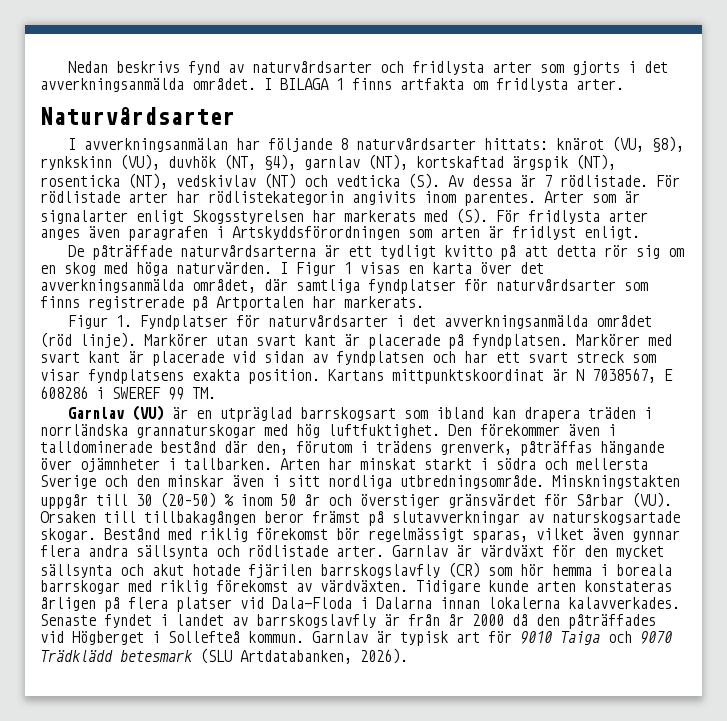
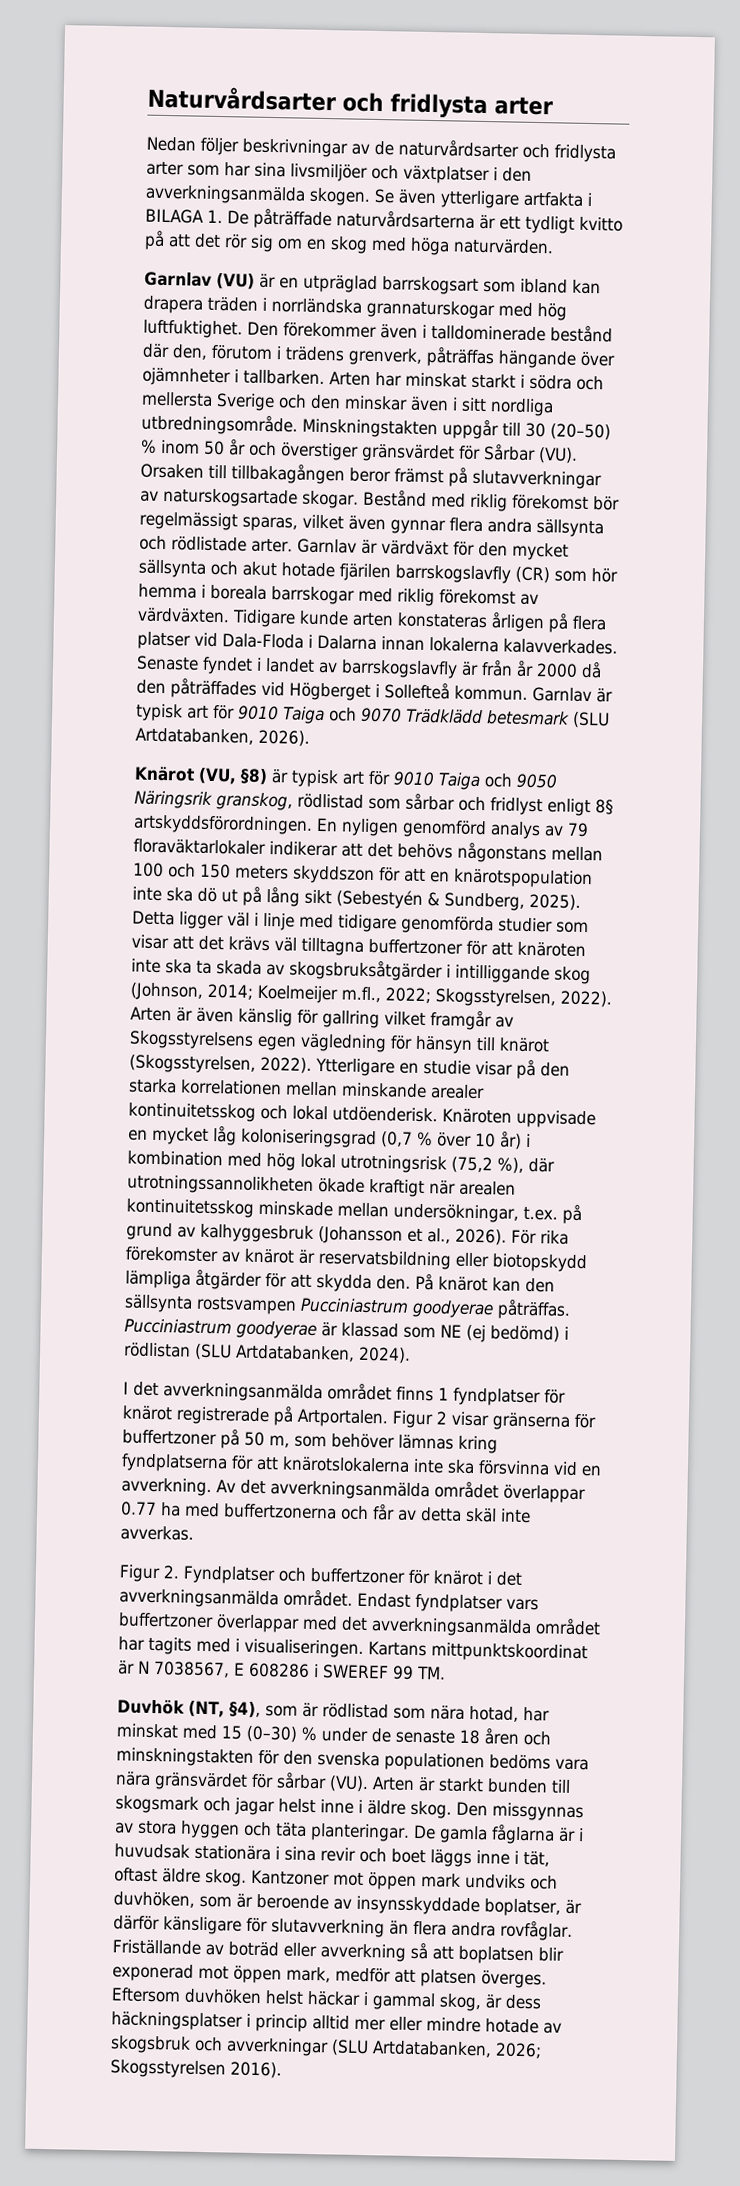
- Nedan beskrivs fynd av naturvårdsarter och fridlysta arter som gjorts i det avverkningsanmälda området. I BILAGA 1 finns artfakta om fridlysta arter.
- Naturvårdsarter
- I avverkningsanmälan har följande 8 naturvårdsarter hittats: knärot (VU, §8), rynkskinn (VU), duvhök (NT, §4), garnlav (NT), kortskaftad ärgspik (NT), rosenticka (NT), vedskivlav (NT) och vedticka (S). Av dessa är 7 rödlistade. För rödlistade arter har rödlistekategorin angivits inom parentes. Arter som är signalarter enligt Skogsstyrelsen har markerats med (S). För fridlysta arter anges även paragrafen i Artskyddsförordningen som arten är fridlyst enligt.
- De påträffade naturvårdsarterna är ett tydligt kvitto på att detta rör sig om en skog med höga naturvärden. I Figur 1 visas en karta över det avverkningsanmälda området, där samtliga fyndplatser för naturvårdsarter som finns registrerade på Artportalen har markerats.
- Figur 1. Fyndplatser för naturvårdsarter i det avverkningsanmälda området (röd linje). Markörer utan svart kant är placerade på fyndplatsen. Markörer med svart kant är placerade vid sidan av fyndplatsen och har ett svart streck som visar fyndplatsens exakta position. Kartans mittpunktskoordinat är N 7038567, E 608286 i SWEREF 99 TM.
+ Naturvårdsarter och fridlysta arter
+ Nedan följer beskrivningar av de naturvårdsarter och fridlysta arter som har sina livsmiljöer och växtplatser i den avverkningsanmälda skogen. Se även ytterligare artfakta i BILAGA 1. De påträffade naturvårdsarterna är ett tydligt kvitto på att det rör sig om en skog med höga naturvärden.
+ Knärot (VU, §8) är typisk art för 9010 Taiga och 9050 Näringsrik granskog, rödlistad som sårbar och fridlyst enligt 8§ artskyddsförordningen. En nyligen genomförd analys av 79 floraväktarlokaler indikerar att det behövs någonstans mellan 100 och 150 meters skyddszon för att en knärotspopulation inte ska dö ut på lång sikt (Sebestyén & Sundberg, 2025). Detta ligger väl i linje med tidigare genomförda studier som visar att det krävs väl tilltagna buffertzoner för att knäroten inte ska ta skada av skogsbruksåtgärder i intilliggande skog (Johnson, 2014; Koelmeijer m.fl., 2022; Skogsstyrelsen, 2022). Arten är även känslig för gallring vilket framgår av Skogsstyrelsens egen vägledning för hänsyn till knärot (Skogsstyrelsen, 2022). Ytterligare en studie visar på den starka korrelationen mellan minskande arealer kontinuitetsskog och lokal utdöenderisk. Knäroten uppvisade en mycket låg koloniseringsgrad (0,7 % över 10 år) i kombination med hög lokal utrotningsrisk (75,2 %), där utrotningssannolikheten ökade kraftigt när arealen kontinuitetsskog minskade mellan undersökningar, t.ex. på grund av kalhyggesbruk (Johansson et al., 2026). För rika förekomster av knärot är reservatsbildning eller biotopskydd lämpliga åtgärder för att skydda den. På knärot kan den sällsynta rostsvampen Pucciniastrum goodyerae påträffas. Pucciniastrum goodyerae är klassad som NE (ej bedömd) i rödlistan (SLU Artdatabanken, 2024).
+ I det avverkningsanmälda området finns 1 fyndplatser för knärot registrerade på Artportalen. Figur 2 visar gränserna för buffertzoner på 50 m, som behöver lämnas kring fyndplatserna för att knärotslokalerna inte ska försvinna vid en avverkning. Av det avverkningsanmälda området överlappar 0.77 ha med buffertzonerna och får av detta skäl inte avverkas.
+ Figur 2. Fyndplatser och buffertzoner för knärot i det avverkningsanmälda området. Endast fyndplatser vars buffertzoner överlappar med det avverkningsanmälda området har tagits med i visualiseringen. Kartans mittpunktskoordinat är N 7038567, E 608286 i SWEREF 99 TM.
+ Duvhök (NT, §4), som är rödlistad som nära hotad, har minskat med 15 (0–30) % under de senaste 18 åren och minskningstakten för den svenska populationen bedöms vara nära gränsvärdet för sårbar (VU). Arten är starkt bunden till skogsmark och jagar helst inne i äldre skog. Den missgynnas av stora hyggen och täta planteringar. De gamla fåglarna är i huvudsak stationära i sina revir och boet läggs inne i tät, oftast äldre skog. Kantzoner mot öppen mark undviks och duvhöken, som är beroende av insynsskyddade boplatser, är därför känsligare för slutavverkning än flera andra rovfåglar. Friställande av boträd eller avverkning så att boplatsen blir exponerad mot öppen mark, medför att platsen överges. Eftersom duvhöken helst häckar i gammal skog, är dess häckningsplatser i princip alltid mer eller mindre hotade av skogsbruk och avverkningar (SLU Artdatabanken, 2026; Skogsstyrelsen 2016).

